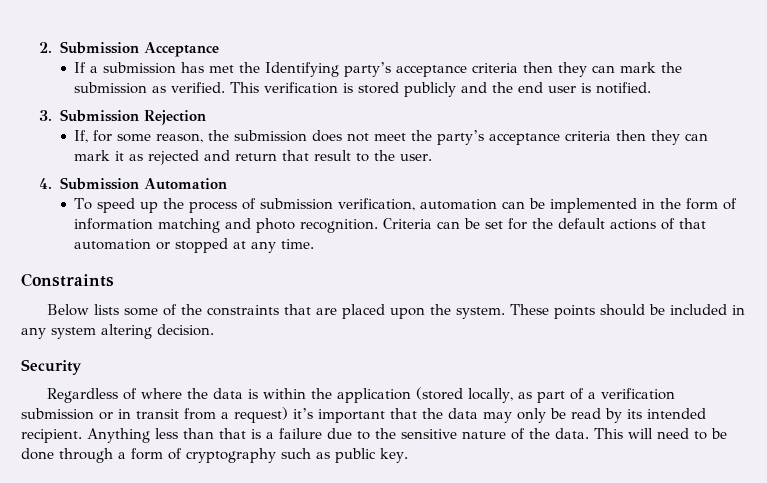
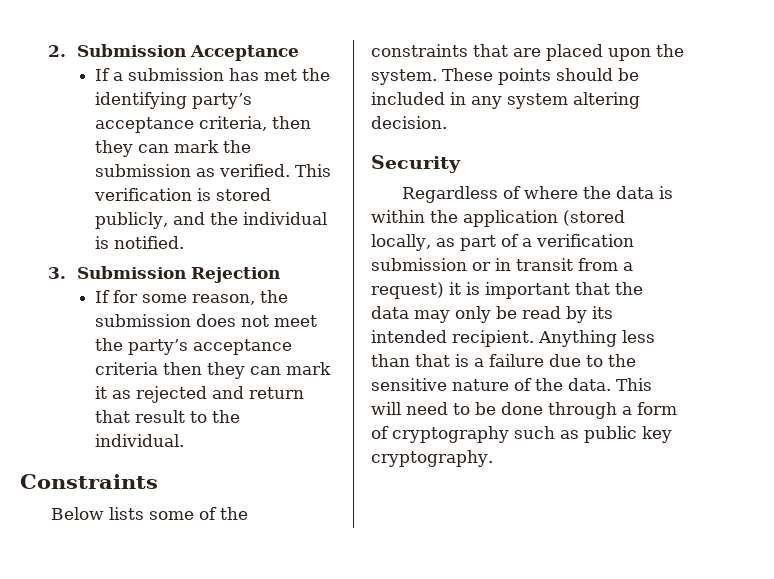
- If a submission has met the Identifying party’s acceptance criteria then they can mark the submission as verified.
+ If a submission has met the identifying party’s acceptance criteria, then they can mark the submission as verified.
- This verification is stored publicly and the end user is notified.
+ This verification is stored publicly, and the individual is notified.
- If, for some reason, the submission does not meet the party’s acceptance criteria then they can mark it as rejected and return that result to the user.
- 4. Submission Automation
- To speed up the process of submission verification, automation can be implemented in the form of information matching and photo recognition. Criteria can be set for the default actions of that automation or stopped at any time.
+ If for some reason, the submission does not meet the party’s acceptance criteria then they can mark it as rejected and return that result to the individual.
- Regardless of where the data is within the application (stored locally, as part of a verification submission or in transit from a request) it’s important that the data may only be read by its intended recipient.
+ Regardless of where the data is within the application (stored locally, as part of a verification submission or in transit from a request) it is important that the data may only be read by its intended recipient.
- This will need to be done through a form of cryptography such as public key.
+ This will need to be done through a form of cryptography such as public key cryptography.

